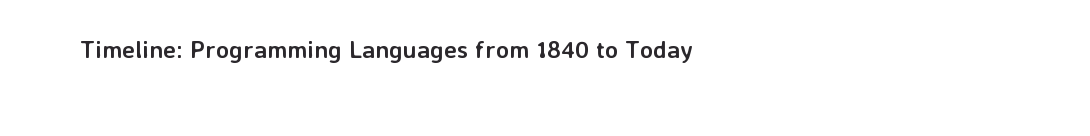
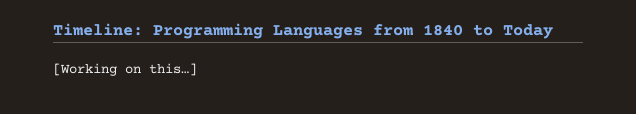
+ [Working on this…]

